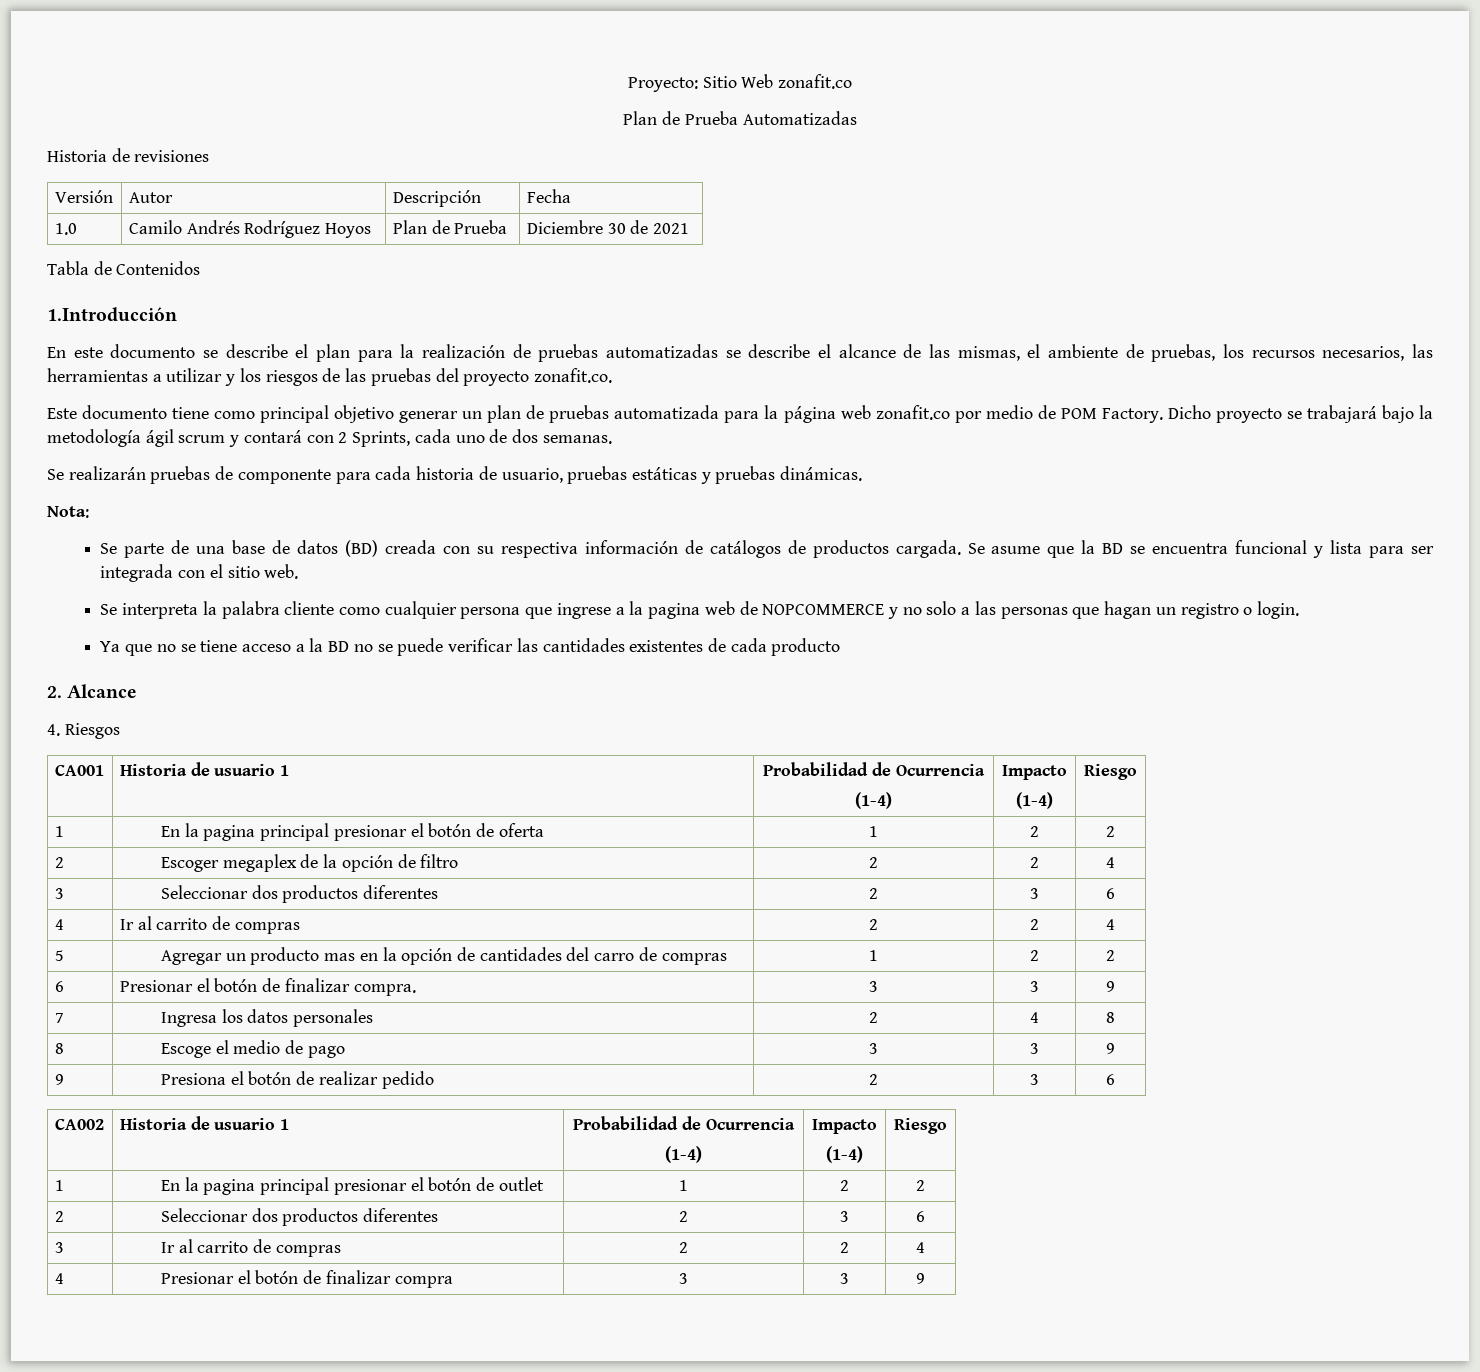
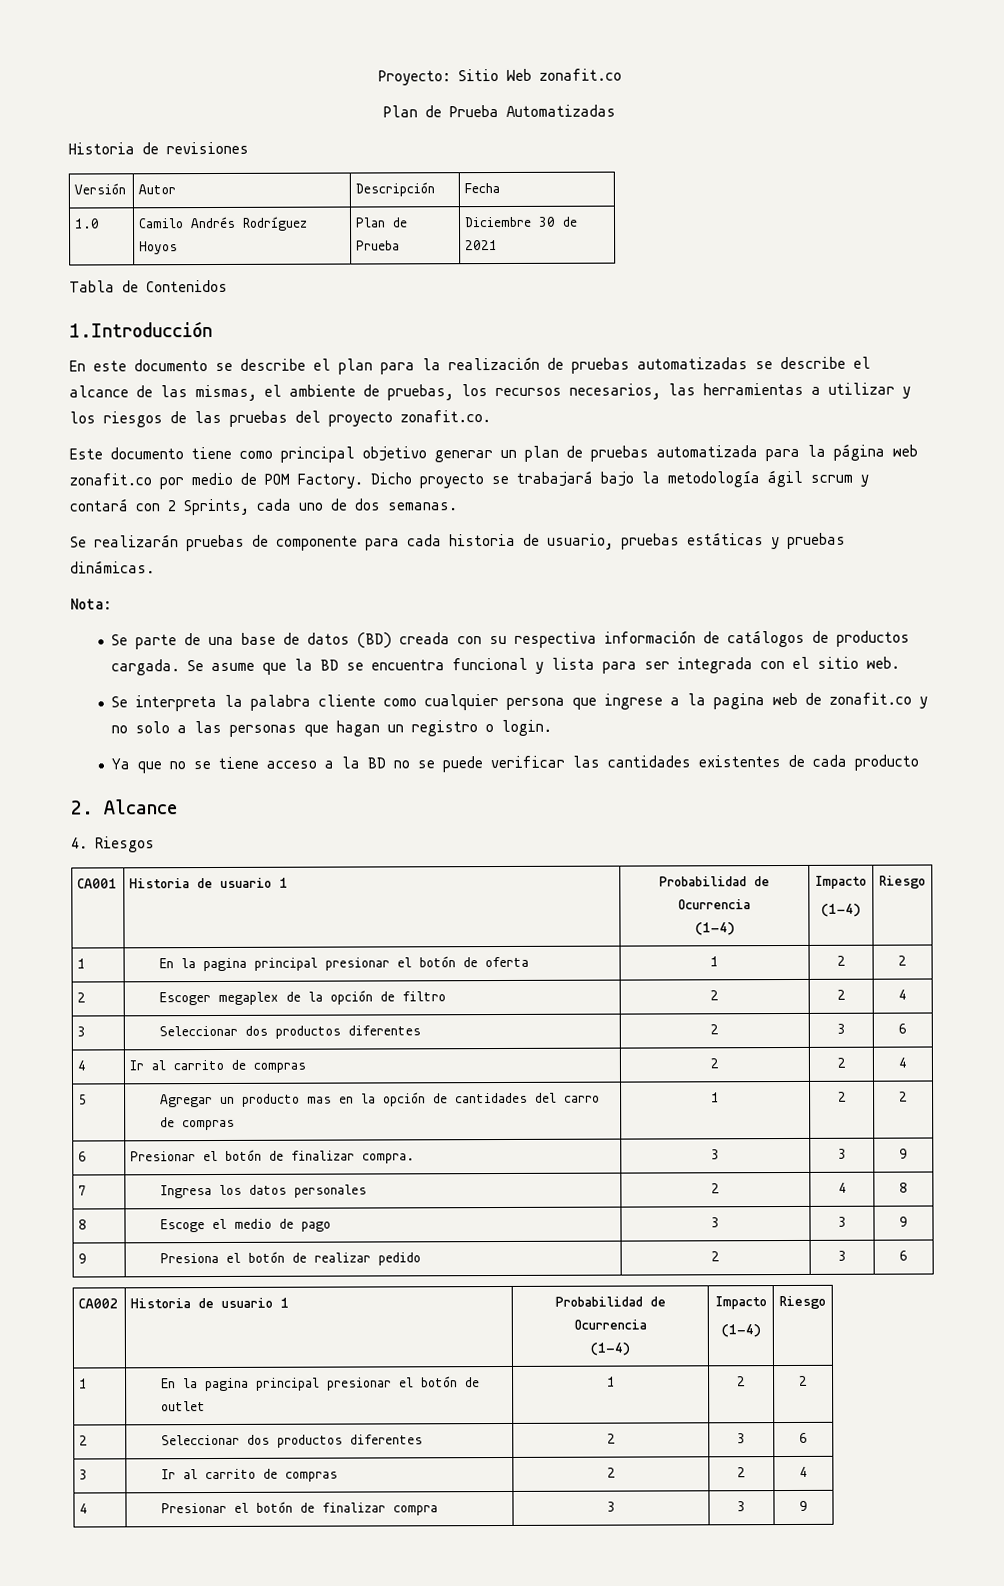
- Se interpreta la palabra cliente como cualquier persona que ingrese a la pagina web de NOPCOMMERCE y no solo a las personas que hagan un registro o login.
+ Se interpreta la palabra cliente como cualquier persona que ingrese a la pagina web de zonafit.co y no solo a las personas que hagan un registro o login.

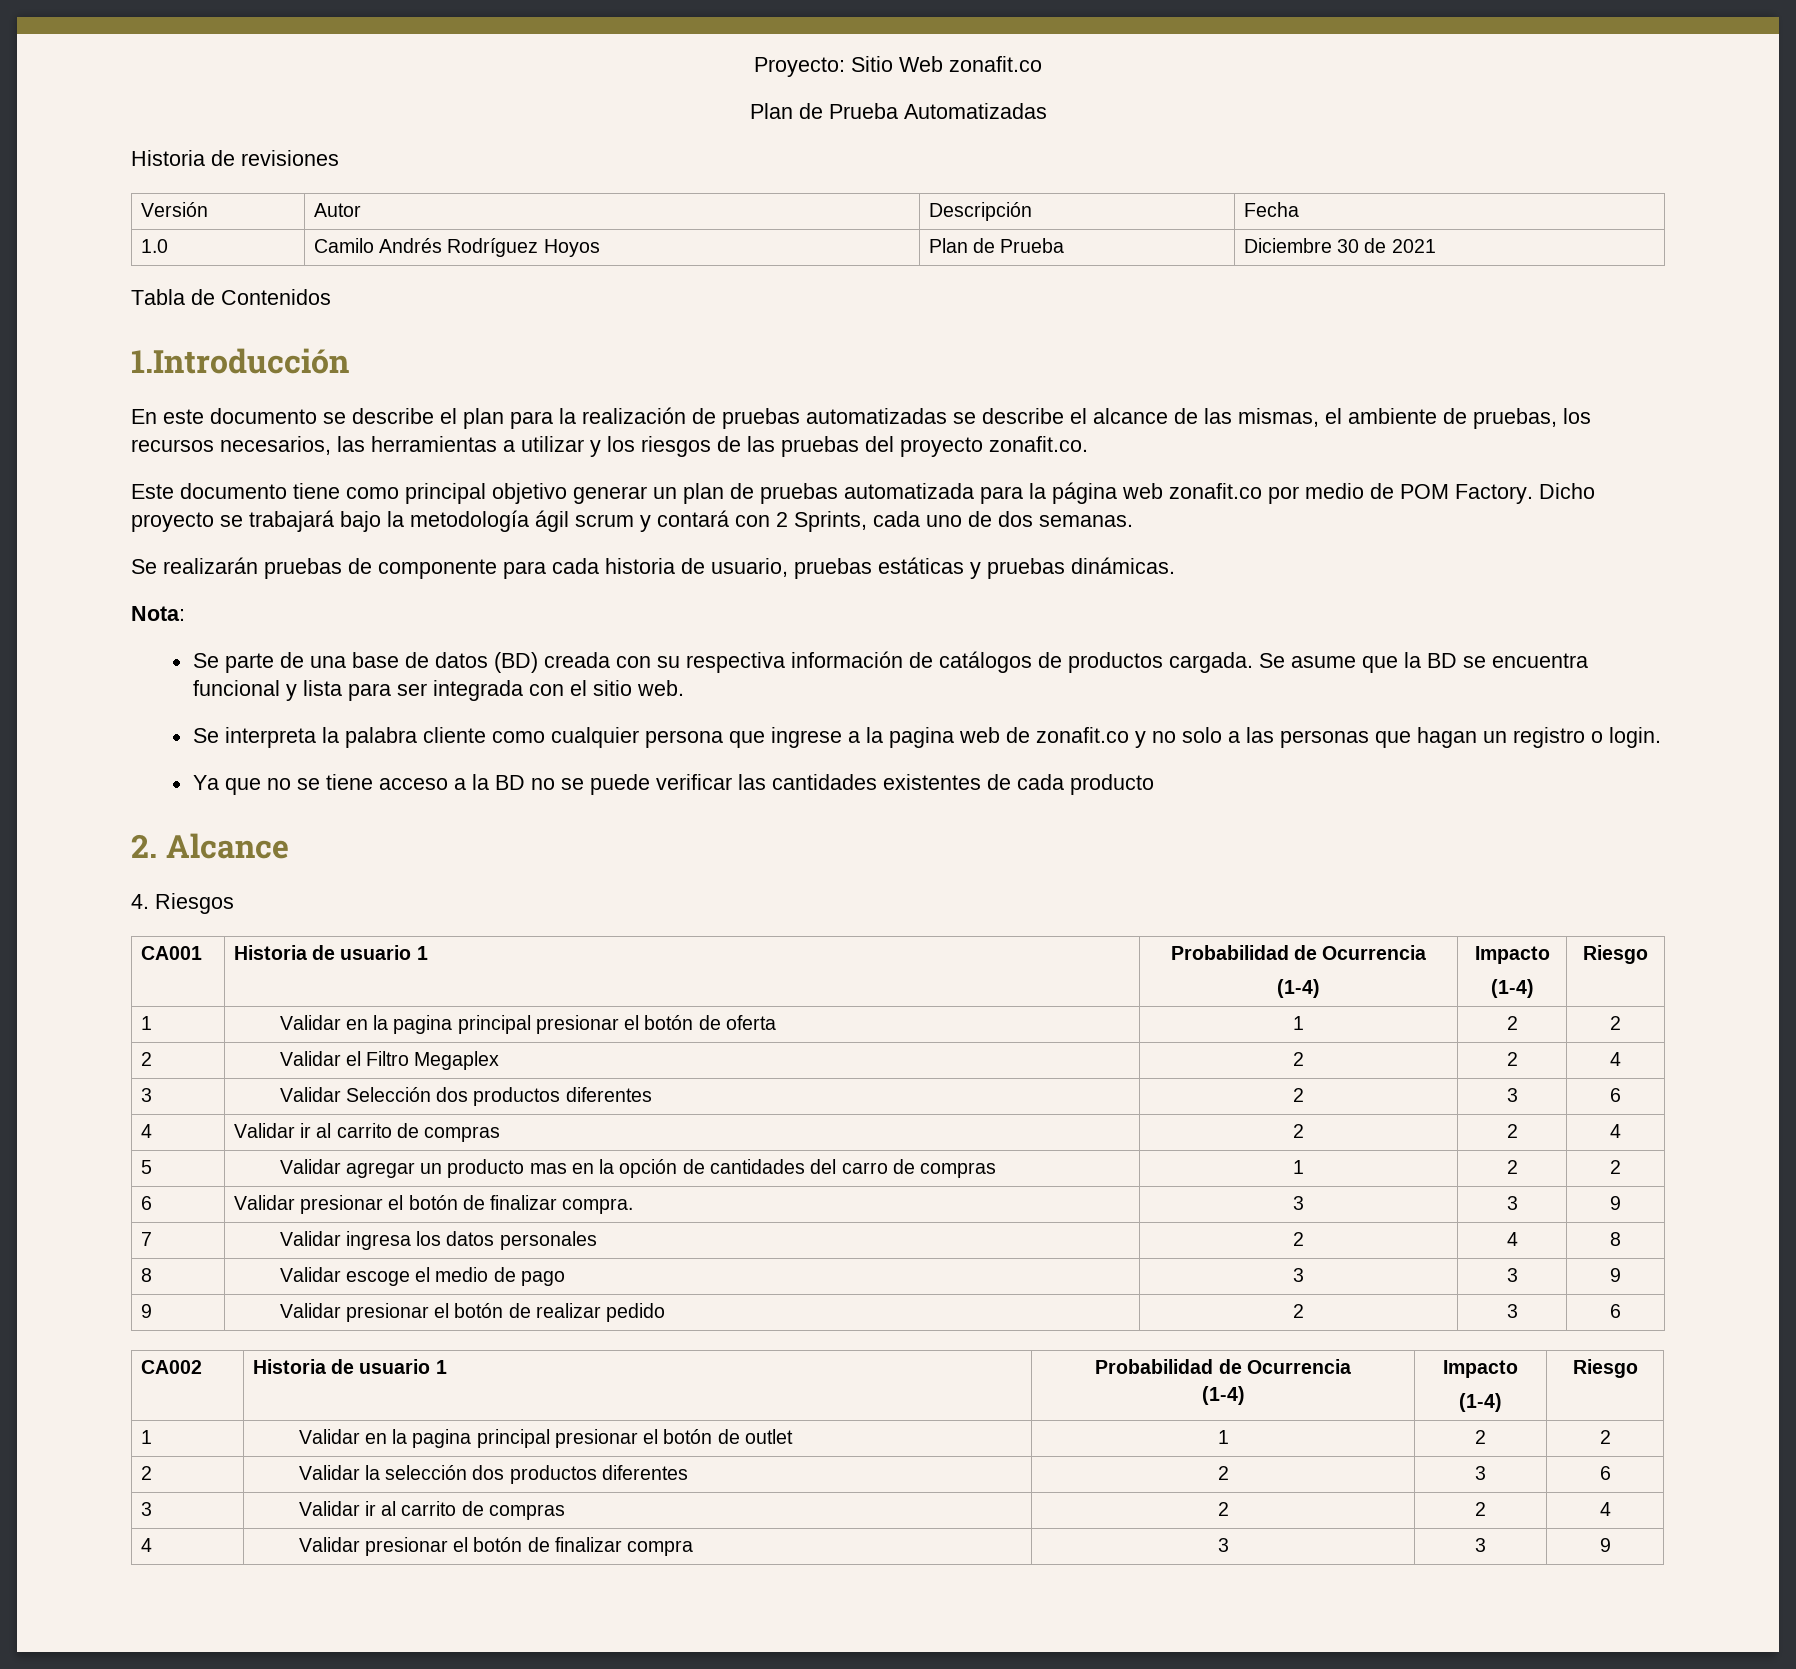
- 1 | En la pagina principal presionar el botón de oferta | 1 | 2 | 2
+ 1 | Validar en la pagina principal presionar el botón de oferta | 1 | 2 | 2
- 2 | Escoger megaplex de la opción de filtro | 2 | 2 | 4
+ 2 | Validar el Filtro Megaplex | 2 | 2 | 4
- 3 | Seleccionar dos productos diferentes | 2 | 3 | 6
+ 3 | Validar Selección dos productos diferentes | 2 | 3 | 6
- 4 | Ir al carrito de compras | 2 | 2 | 4
+ 4 | Validar ir al carrito de compras | 2 | 2 | 4
- 5 | Agregar un producto mas en la opción de cantidades del carro de compras | 1 | 2 | 2
+ 5 | Validar agregar un producto mas en la opción de cantidades del carro de compras | 1 | 2 | 2
- 6 | Presionar el botón de finalizar compra. | 3 | 3 | 9
+ 6 | Validar presionar el botón de finalizar compra. | 3 | 3 | 9
- 7 | Ingresa los datos personales | 2 | 4 | 8
+ 7 | Validar ingresa los datos personales | 2 | 4 | 8
- 8 | Escoge el medio de pago | 3 | 3 | 9
+ 8 | Validar escoge el medio de pago | 3 | 3 | 9
- 9 | Presiona el botón de realizar pedido | 2 | 3 | 6
+ 9 | Validar presionar el botón de realizar pedido | 2 | 3 | 6
- 1 | En la pagina principal presionar el botón de outlet | 1 | 2 | 2
+ 1 | Validar en la pagina principal presionar el botón de outlet | 1 | 2 | 2
- 2 | Seleccionar dos productos diferentes | 2 | 3 | 6
+ 2 | Validar la selección dos productos diferentes | 2 | 3 | 6
- 3 | Ir al carrito de compras | 2 | 2 | 4
+ 3 | Validar ir al carrito de compras | 2 | 2 | 4
- 4 | Presionar el botón de finalizar compra | 3 | 3 | 9
+ 4 | Validar presionar el botón de finalizar compra | 3 | 3 | 9

